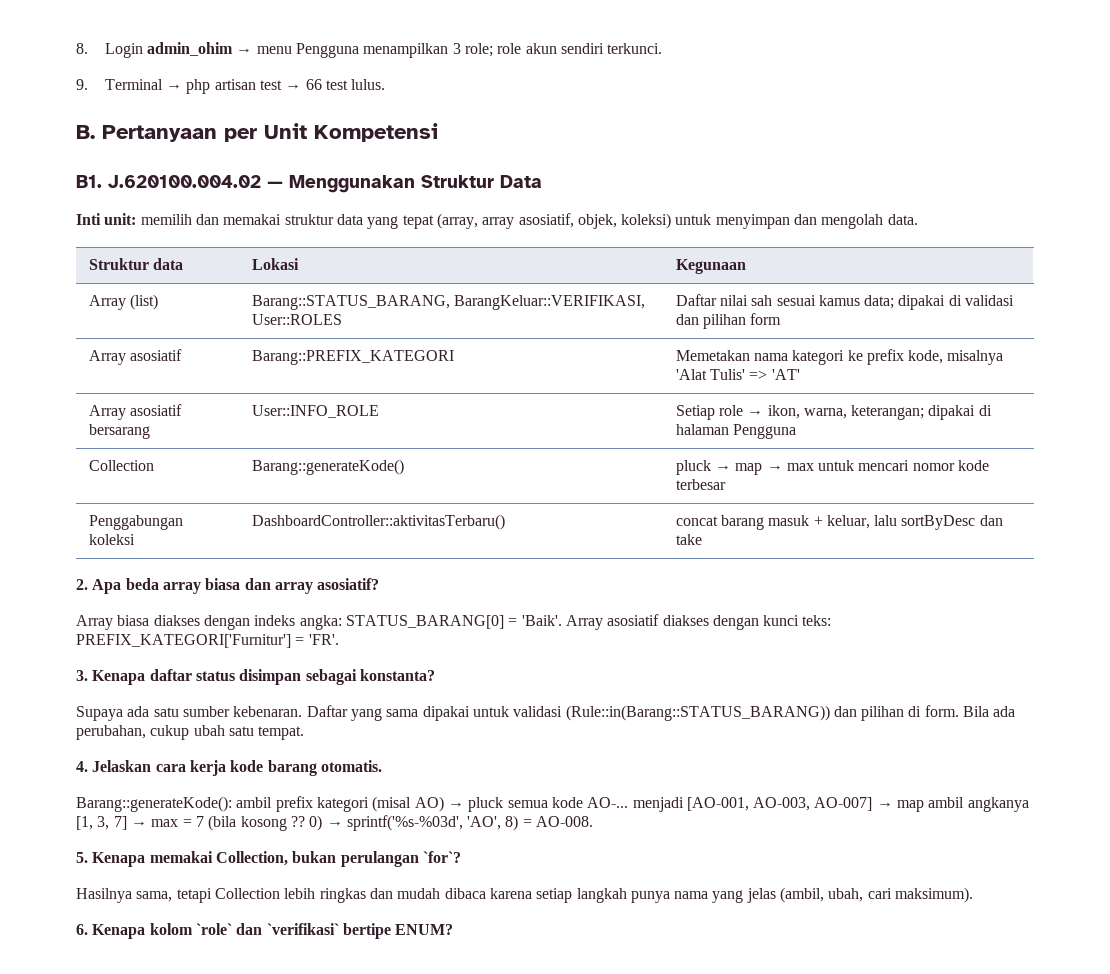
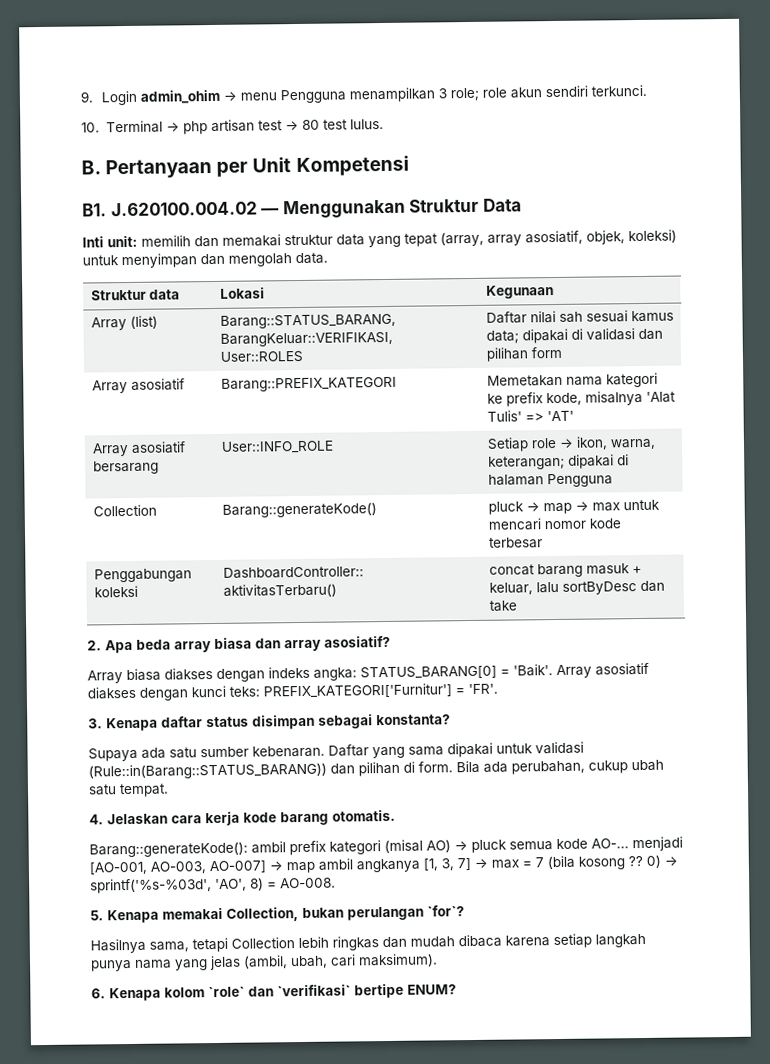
- 8. Login admin_ohim → menu Pengguna menampilkan 3 role; role akun sendiri terkunci.
+ 9. Login admin_ohim → menu Pengguna menampilkan 3 role; role akun sendiri terkunci.
- 9. Terminal → php artisan test → 66 test lulus.
+ 10. Terminal → php artisan test → 80 test lulus.

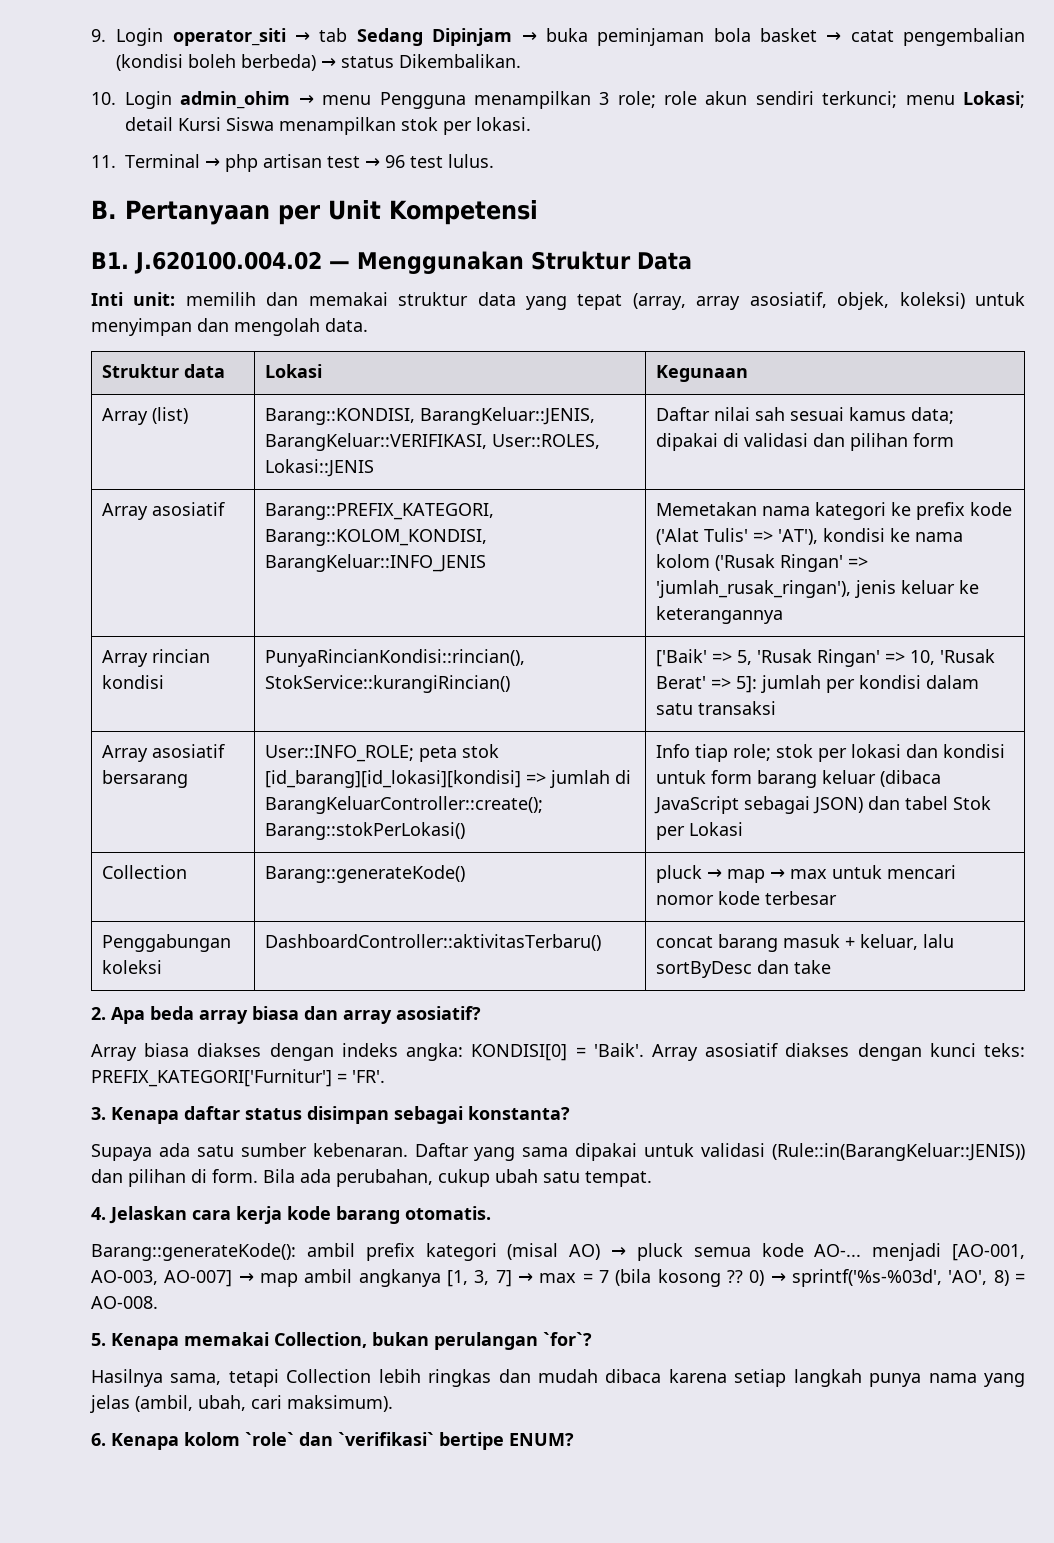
- 9. Login admin_ohim → menu Pengguna menampilkan 3 role; role akun sendiri terkunci.
- 10. Terminal → php artisan test → 80 test lulus.
+ 9. Login operator_siti → tab Sedang Dipinjam → buka peminjaman bola basket → catat pengembalian (kondisi boleh berbeda) → status Dikembalikan.
+ 10. Login admin_ohim → menu Pengguna menampilkan 3 role; role akun sendiri terkunci; menu Lokasi; detail Kursi Siswa menampilkan stok per lokasi.
+ 11. Terminal → php artisan test → 96 test lulus.
- Array (list) | Barang::STATUS_BARANG, BarangKeluar::VERIFIKASI, User::ROLES | Daftar nilai sah sesuai kamus data; dipakai di validasi dan pilihan form
+ Array (list) | Barang::KONDISI, BarangKeluar::JENIS, BarangKeluar::VERIFIKASI, User::ROLES, Lokasi::JENIS | Daftar nilai sah sesuai kamus data; dipakai di validasi dan pilihan form
- Array asosiatif | Barang::PREFIX_KATEGORI | Memetakan nama kategori ke prefix kode, misalnya 'Alat Tulis' => 'AT'
- Array asosiatif bersarang | User::INFO_ROLE | Setiap role → ikon, warna, keterangan; dipakai di halaman Pengguna
+ Array asosiatif | Barang::PREFIX_KATEGORI, Barang::KOLOM_KONDISI, BarangKeluar::INFO_JENIS | Memetakan nama kategori ke prefix kode ('Alat Tulis' => 'AT'), kondisi ke nama kolom ('Rusak Ringan' => 'jumlah_rusak_ringan'), jenis keluar ke keterangannya
+ Array rincian kondisi | PunyaRincianKondisi::rincian(), StokService::kurangiRincian() | ['Baik' => 5, 'Rusak Ringan' => 10, 'Rusak Berat' => 5]: jumlah per kondisi dalam satu transaksi
+ Array asosiatif bersarang | User::INFO_ROLE; peta stok [id_barang][id_lokasi][kondisi] => jumlah di BarangKeluarController::create(); Barang::stokPerLokasi() | Info tiap role; stok per lokasi dan kondisi untuk form barang keluar (dibaca JavaScript sebagai JSON) dan tabel Stok per Lokasi
- Array biasa diakses dengan indeks angka: STATUS_BARANG[0] = 'Baik'.
+ Array biasa diakses dengan indeks angka: KONDISI[0] = 'Baik'.
- Daftar yang sama dipakai untuk validasi (Rule::in(Barang::STATUS_BARANG)) dan pilihan di form.
+ Daftar yang sama dipakai untuk validasi (Rule::in(BarangKeluar::JENIS)) dan pilihan di form.

